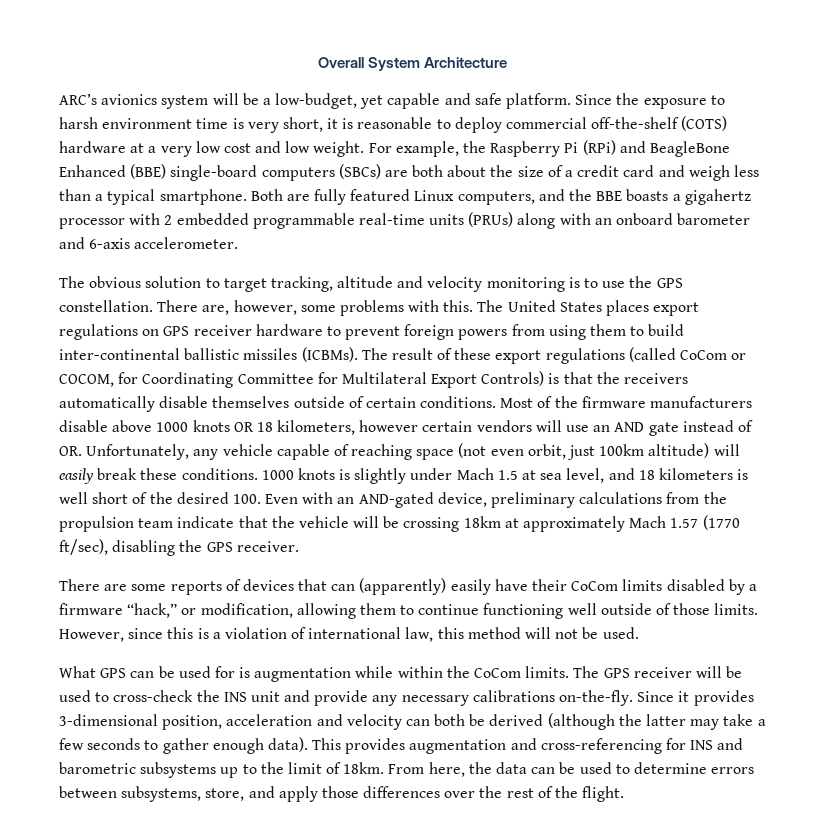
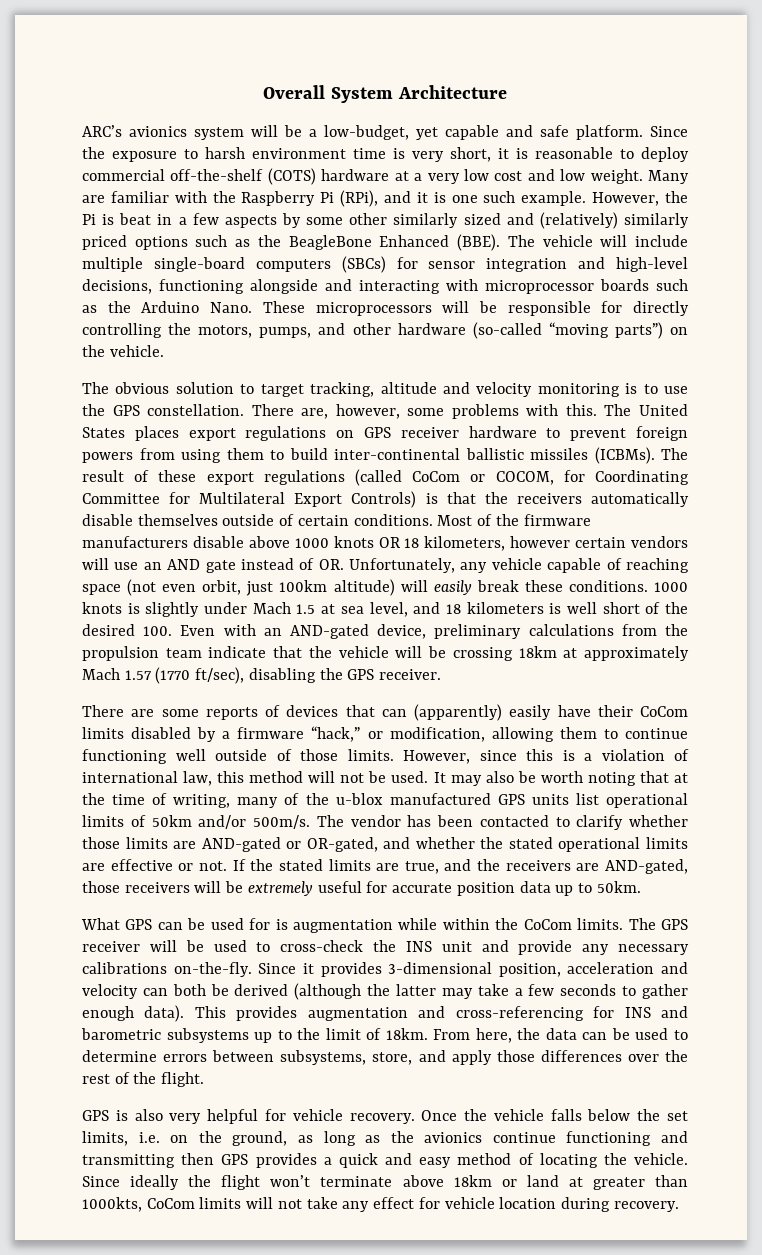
- For example, the Raspberry Pi (RPi) and BeagleBone Enhanced (BBE) single-board computers (SBCs) are both about the size of a credit card and weigh less than a typical smartphone. Both are fully featured Linux computers, and the BBE boasts a gigahertz processor with 2 embedded programmable real-time units (PRUs) along with an onboard barometer and 6-axis accelerometer.
+ Many are familiar with the Raspberry Pi (RPi), and it is one such example. However, the Pi is beat in a few aspects by some other similarly sized and (relatively) similarly priced options such as the BeagleBone Enhanced (BBE). The vehicle will include multiple single-board computers (SBCs) for sensor integration and high-level decisions, functioning alongside and interacting with microprocessor boards such as the Arduino Nano. These microprocessors will be responsible for directly controlling the motors, pumps, and other hardware (so-called “moving parts”) on the vehicle.
+ It may also be worth noting that at the time of writing, many of the u-blox manufactured GPS units list operational limits of 50km and/or 500m/s. The vendor has been contacted to clarify whether those limits are AND-gated or OR-gated, and whether the stated operational limits are effective or not. If the stated limits are true, and the receivers are AND-gated, those receivers will be extremely useful for accurate position data up to 50km.
+ GPS is also very helpful for vehicle recovery. Once the vehicle falls below the set limits, i.e. on the ground, as long as the avionics continue functioning and transmitting then GPS provides a quick and easy method of locating the vehicle. Since ideally the flight won’t terminate above 18km or land at greater than 1000kts, CoCom limits will not take any effect for vehicle location during recovery.

